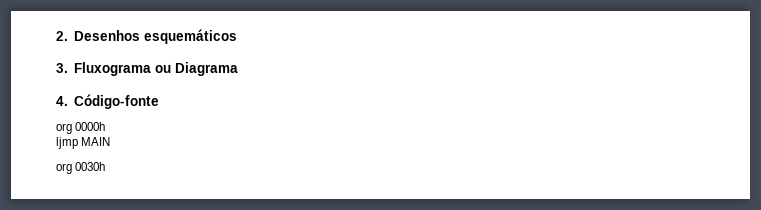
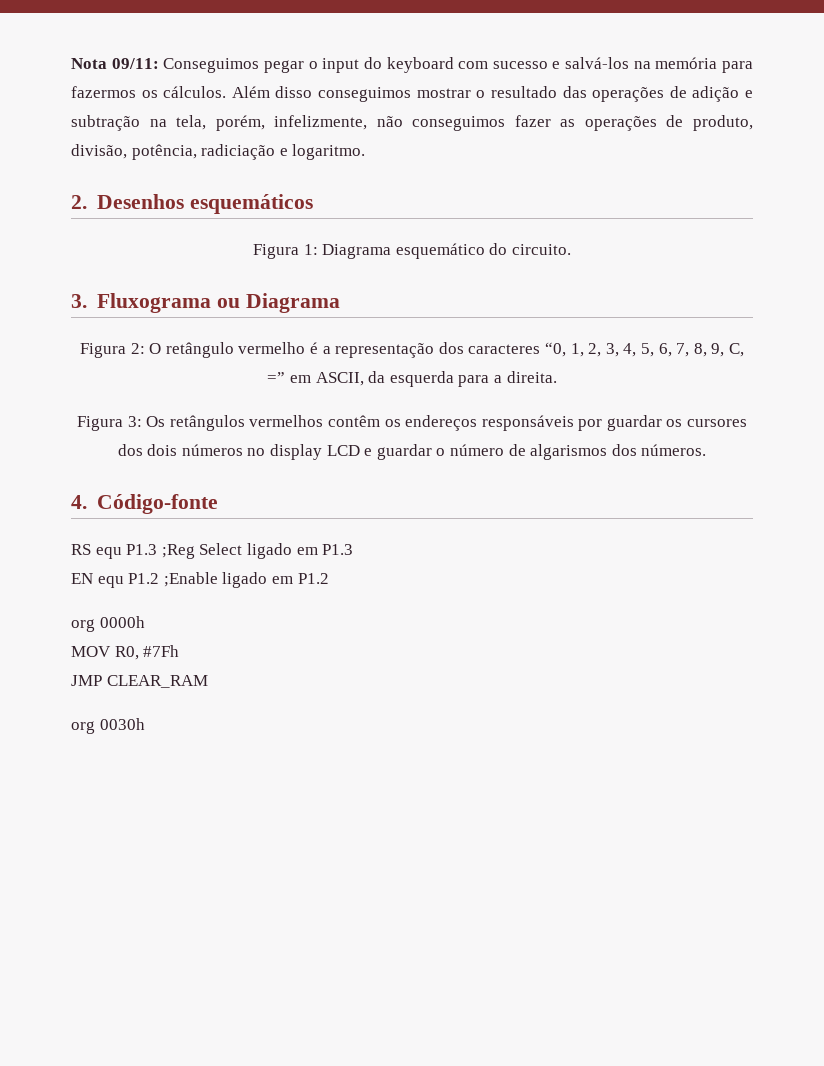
+ Nota 09/11: Conseguimos pegar o input do keyboard com sucesso e salvá-los na memória para fazermos os cálculos. Além disso conseguimos mostrar o resultado das operações de adição e subtração na tela, porém, infelizmente, não conseguimos fazer as operações de produto, divisão, potência, radiciação e logaritmo.
  2. Desenhos esquemáticos
+ Figura 1: Diagrama esquemático do circuito.
  3. Fluxograma ou Diagrama
+ Figura 2: O retângulo vermelho é a representação dos caracteres “0, 1, 2, 3, 4, 5, 6, 7, 8, 9, C, =” em ASCII, da esquerda para a direita.
+ Figura 3: Os retângulos vermelhos contêm os endereços responsáveis por guardar os cursores dos dois números no display LCD e guardar o número de algarismos dos números.
  4. Código-fonte
+ RS equ P1.3 ;Reg Select ligado em P1.3
+ EN equ P1.2 ;Enable ligado em P1.2
  org 0000h
- ljmp MAIN
+ MOV R0, #7Fh
+ JMP CLEAR_RAM

